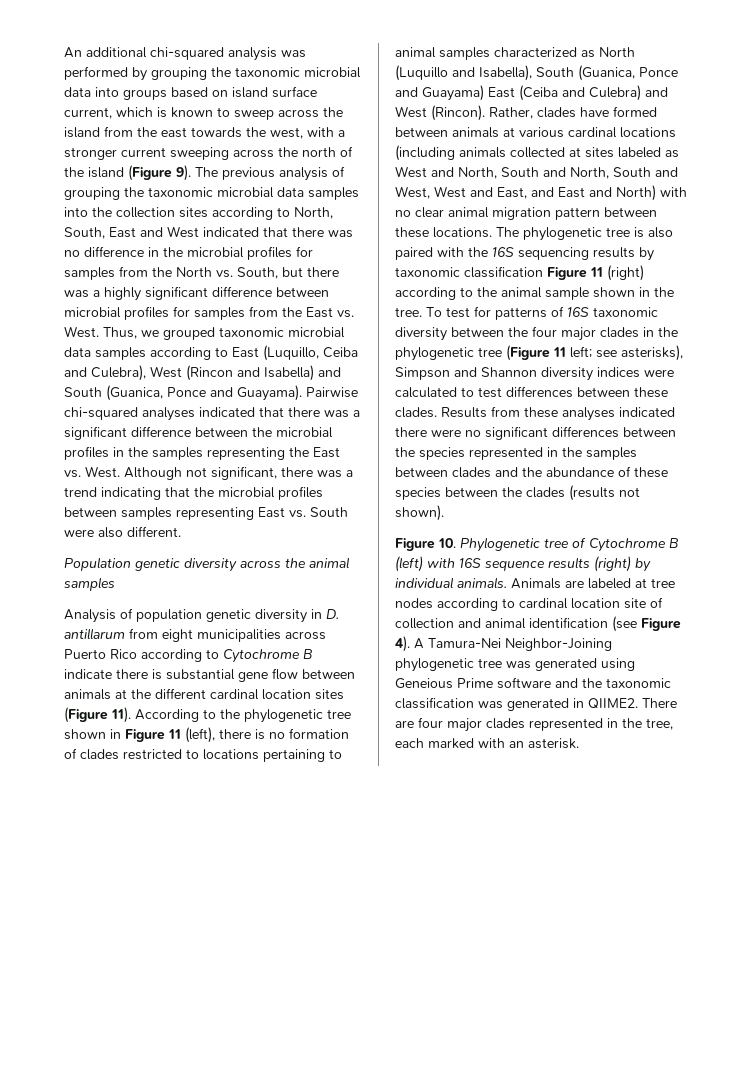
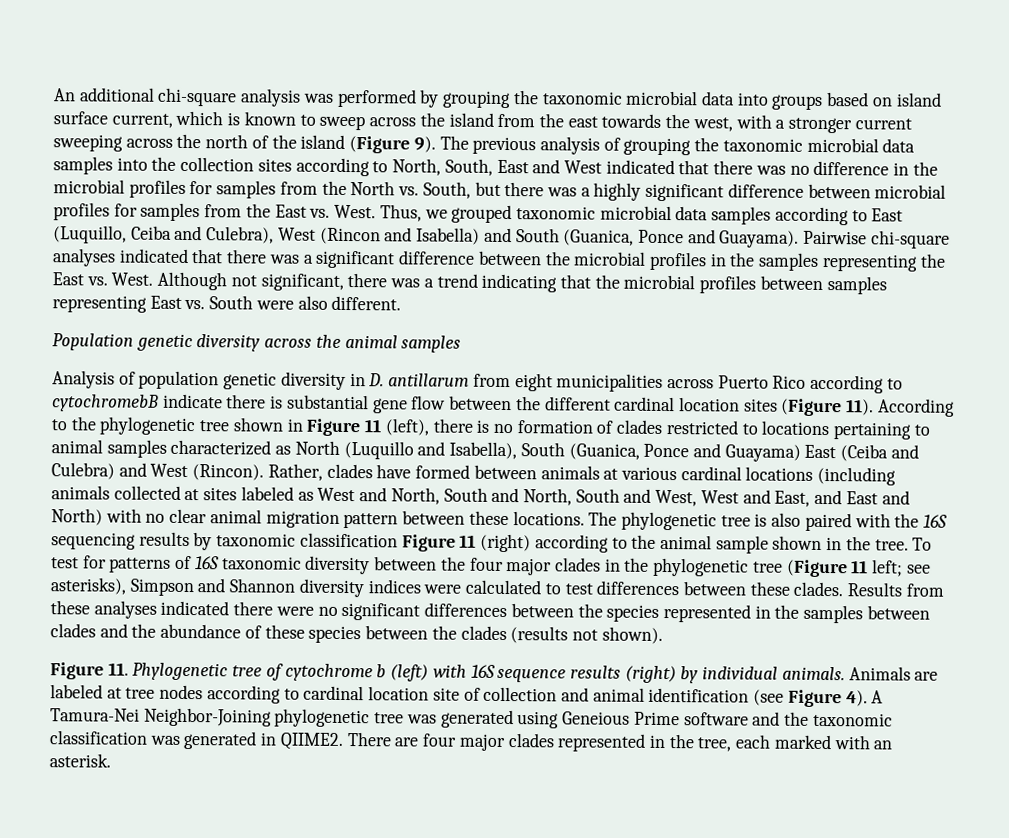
- An additional chi-squared analysis was performed by grouping the taxonomic microbial data into groups based on island surface current, which is known to sweep across the island from the east towards the west, with a stronger current sweeping across the north of the island (Figure 9).
+ An additional chi-square analysis was performed by grouping the taxonomic microbial data into groups based on island surface current, which is known to sweep across the island from the east towards the west, with a stronger current sweeping across the north of the island (Figure 9).
- Pairwise chi-squared analyses indicated that there was a significant difference between the microbial profiles in the samples representing the East vs. West.
+ Pairwise chi-square analyses indicated that there was a significant difference between the microbial profiles in the samples representing the East vs. West.
- Analysis of population genetic diversity in D. antillarum from eight municipalities across Puerto Rico according to Cytochrome B indicate there is substantial gene flow between animals at the different cardinal location sites (Figure 11).
+ Analysis of population genetic diversity in D. antillarum from eight municipalities across Puerto Rico according to cytochromebB indicate there is substantial gene flow between the different cardinal location sites (Figure 11).
- Figure 10. Phylogenetic tree of Cytochrome B (left) with 16S sequence results (right) by individual animals.
+ Figure 11. Phylogenetic tree of cytochrome b (left) with 16S sequence results (right) by individual animals.

